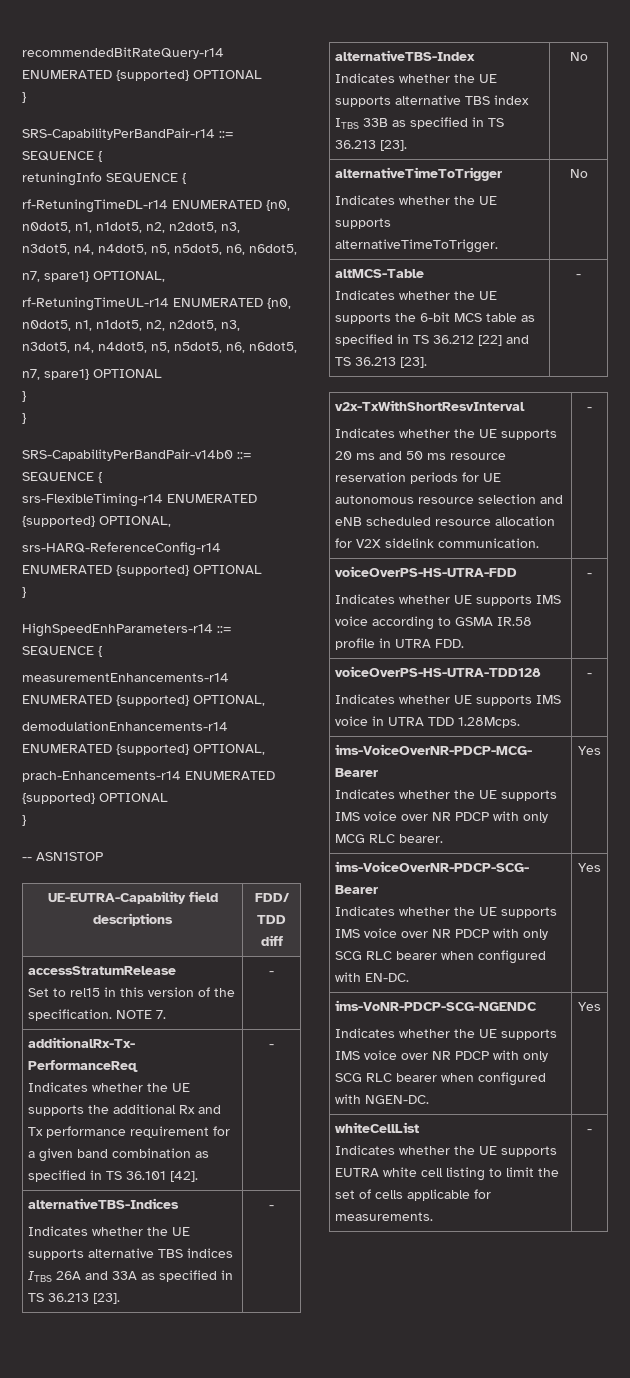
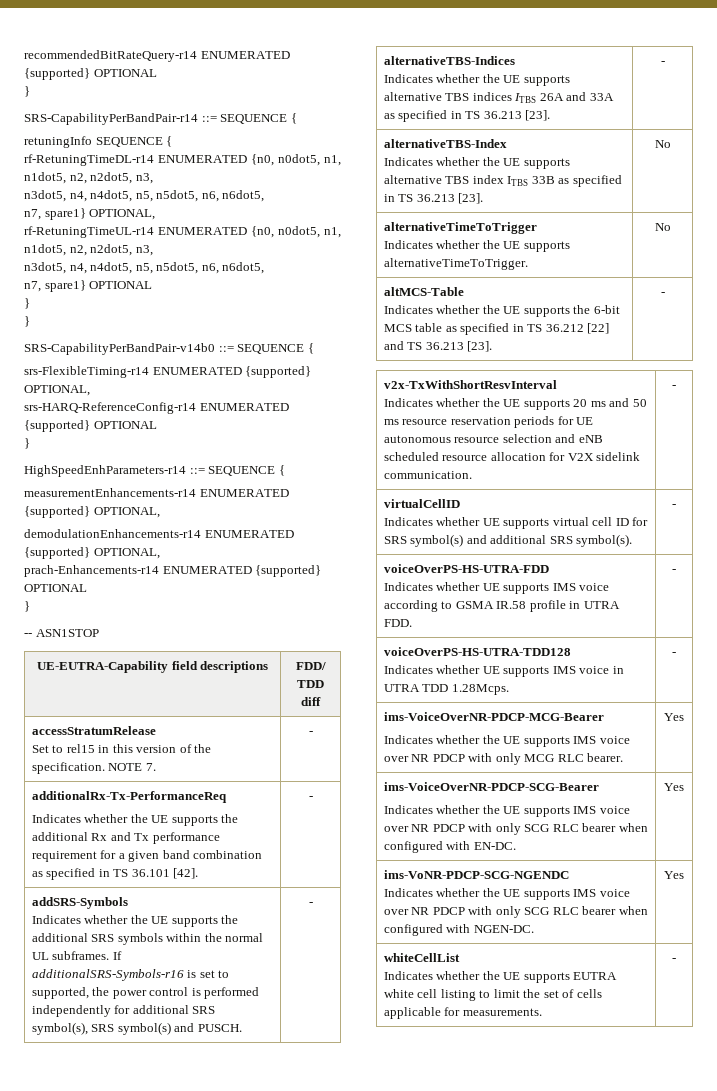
+ addSRS-Symbols
+ Indicates whether the UE supports the additional SRS symbols within the normal UL subframes. If additionalSRS-Symbols-r16 is set to supported, the power control is performed independently for additional SRS symbol(s), SRS symbol(s) and PUSCH. | -
+ virtualCellID
+ Indicates whether UE supports virtual cell ID for SRS symbol(s) and additional SRS symbol(s). | -

